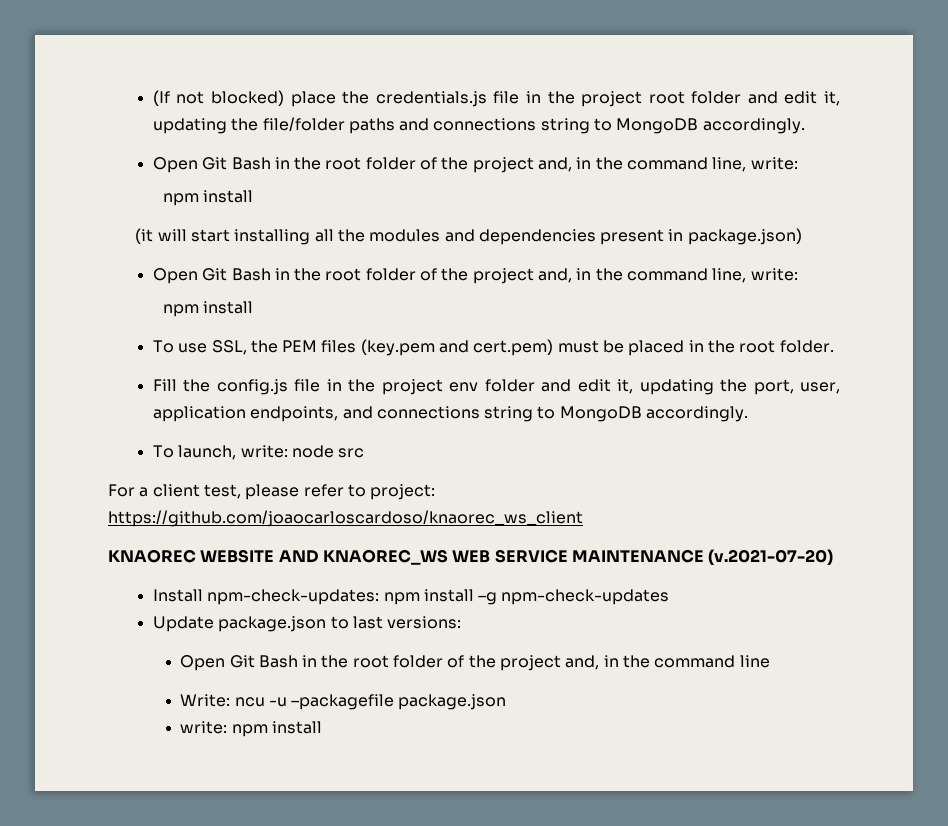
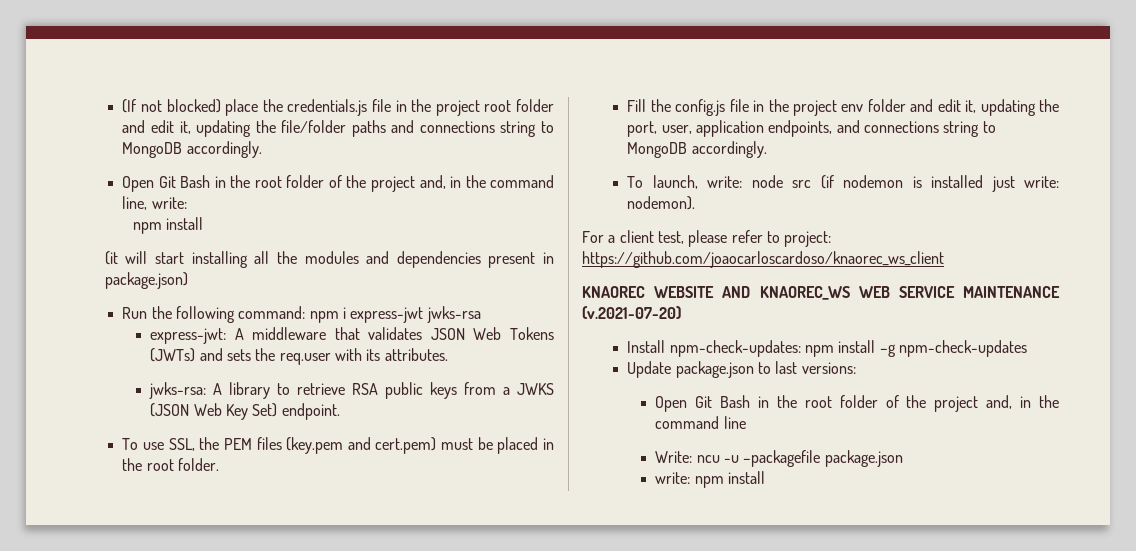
  (it will start installing all the modules and dependencies present in package.json)
- Open Git Bash in the root folder of the project and, in the command line, write:
- npm install
+ Run the following command: npm i express-jwt jwks-rsa
+ express-jwt: A middleware that validates JSON Web Tokens (JWTs) and sets the req.user with its attributes.
+ jwks-rsa: A library to retrieve RSA public keys from a JWKS (JSON Web Key Set) endpoint.
- To launch, write: node src
+ To launch, write: node src (if nodemon is installed just write: nodemon).

